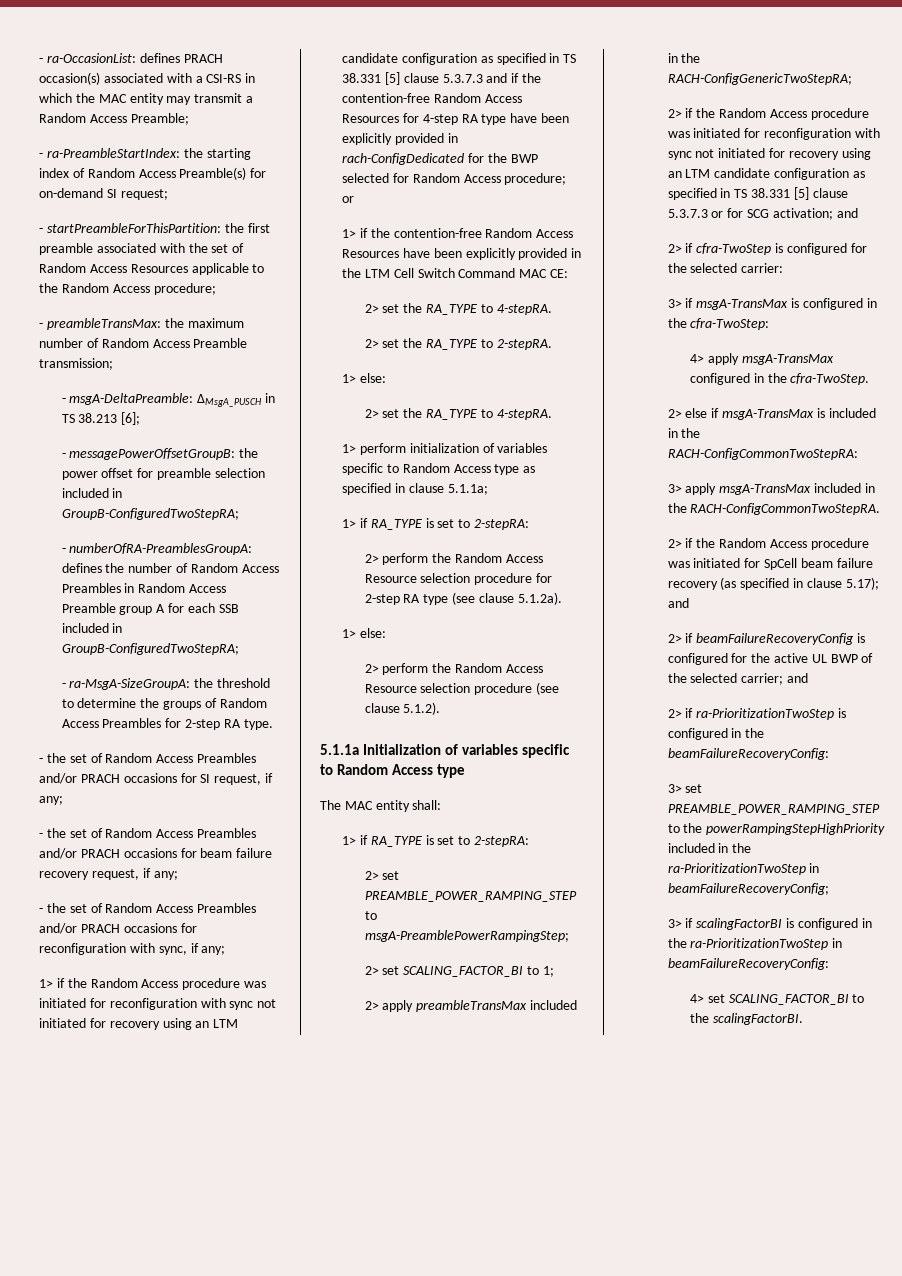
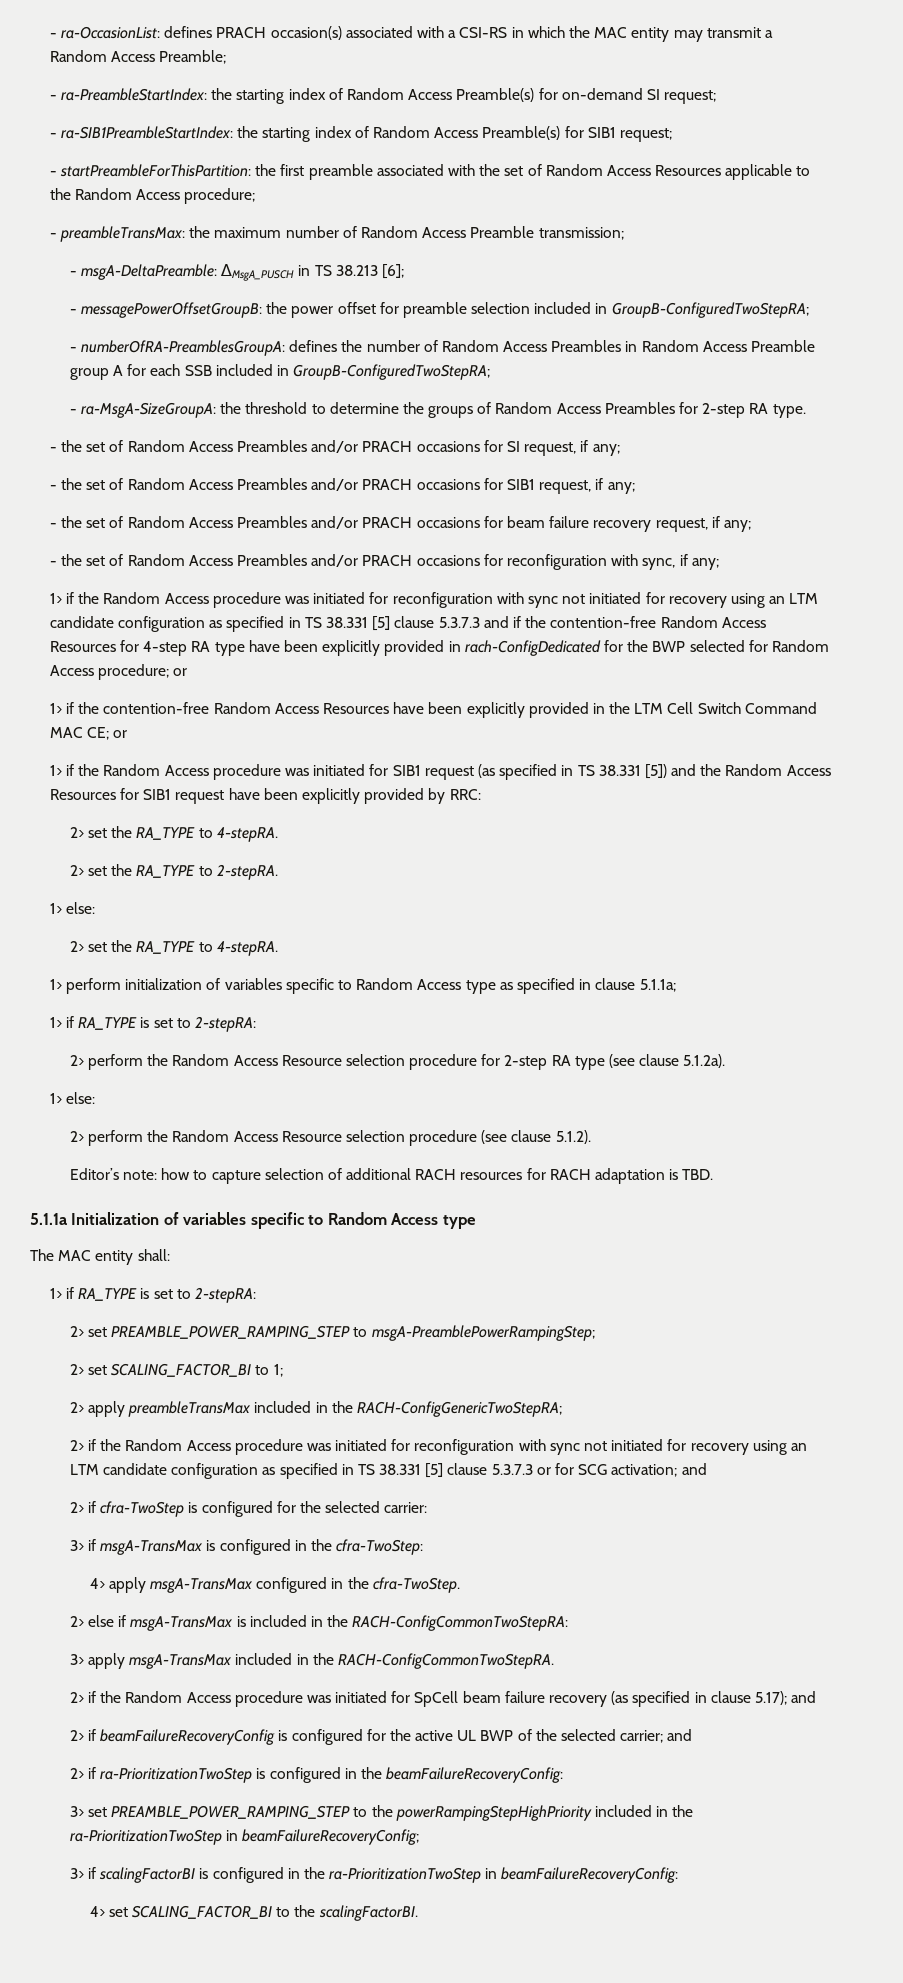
+ - ra-SIB1PreambleStartIndex: the starting index of Random Access Preamble(s) for SIB1 request;
+ - the set of Random Access Preambles and/or PRACH occasions for SIB1 request, if any;
- 1> if the contention-free Random Access Resources have been explicitly provided in the LTM Cell Switch Command MAC CE:
+ 1> if the contention-free Random Access Resources have been explicitly provided in the LTM Cell Switch Command MAC CE; or
+ 1> if the Random Access procedure was initiated for SIB1 request (as specified in TS 38.331 [5]) and the Random Access Resources for SIB1 request have been explicitly provided by RRC:
+ Editor’s note: how to capture selection of additional RACH resources for RACH adaptation is TBD.

